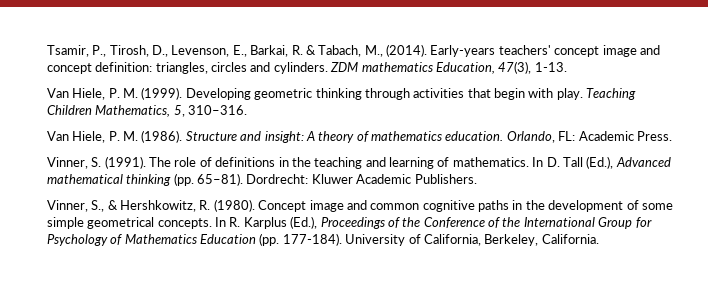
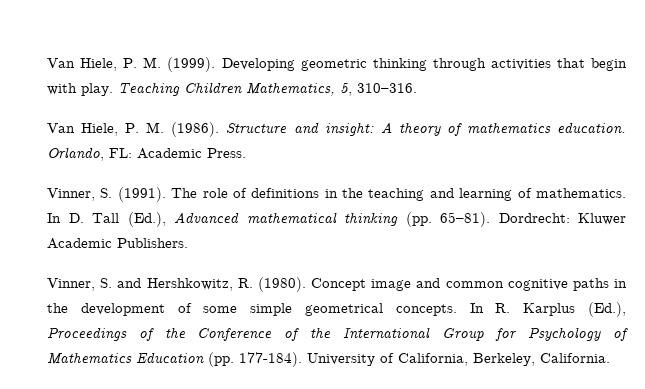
- Tsamir, P., Tirosh, D., Levenson, E., Barkai, R. & Tabach, M., (2014). Early-years teachers' concept image and concept definition: triangles, circles and cylinders. ZDM mathematics Education, 47(3), 1-13.
- Vinner, S., & Hershkowitz, R. (1980).
+ Vinner, S. and Hershkowitz, R. (1980).

